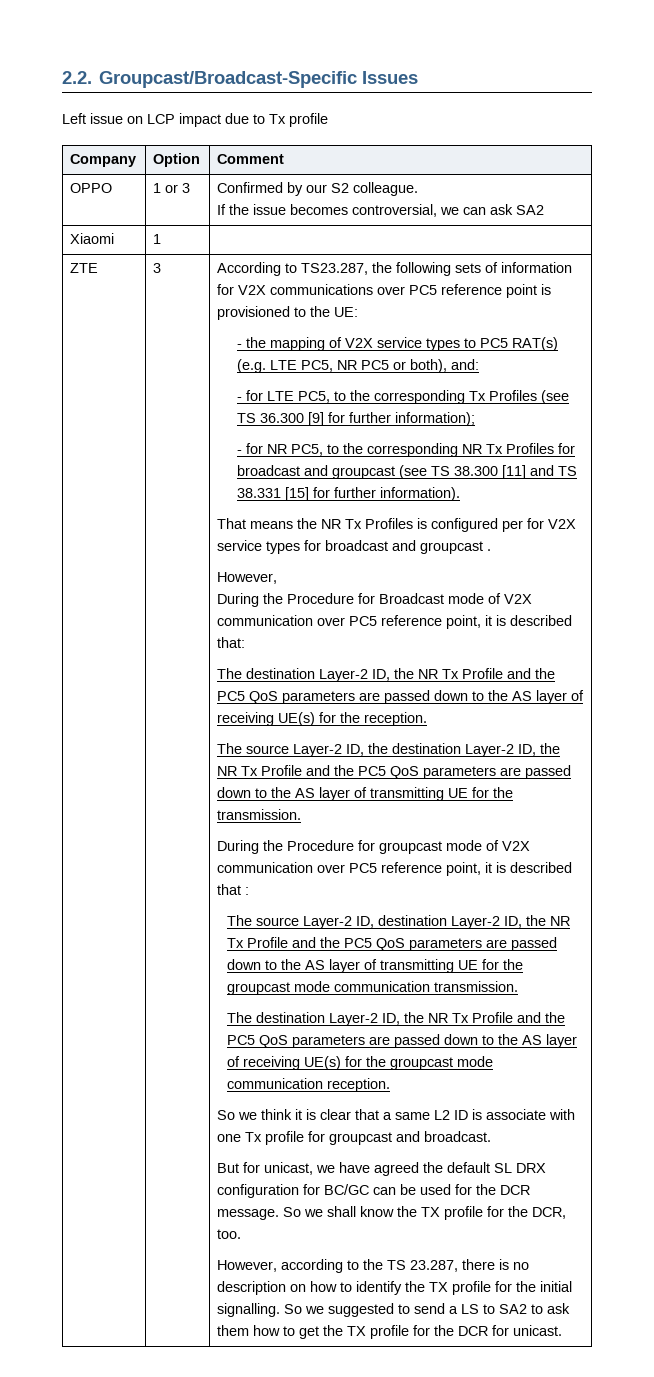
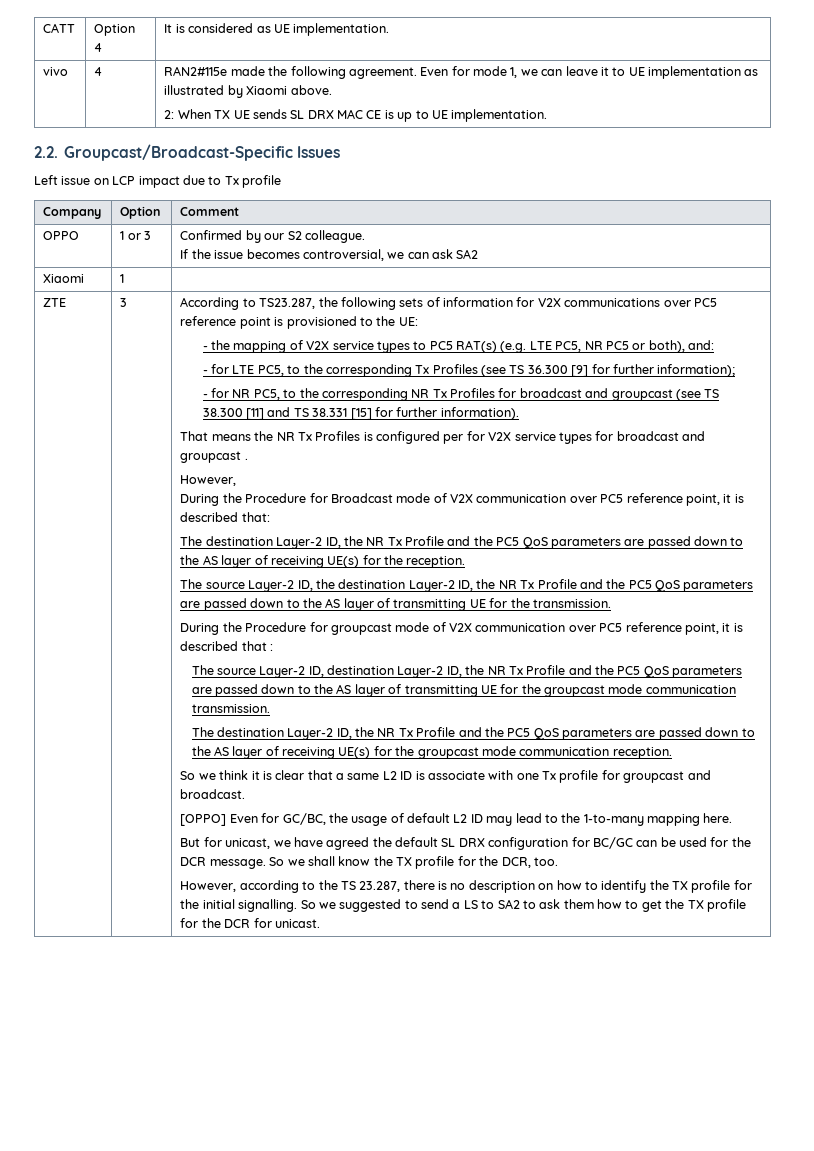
+ CATT | Option 4 | It is considered as UE implementation.
+ vivo | 4 | RAN2#115e made the following agreement. Even for mode 1, we can leave it to UE implementation as illustrated by Xiaomi above.
+ 2: When TX UE sends SL DRX MAC CE is up to UE implementation.
+ [OPPO] Even for GC/BC, the usage of default L2 ID may lead to the 1-to-many mapping here.

